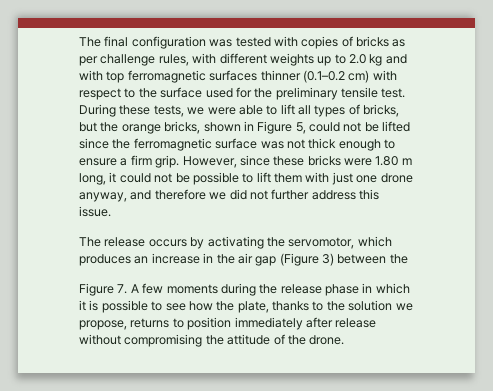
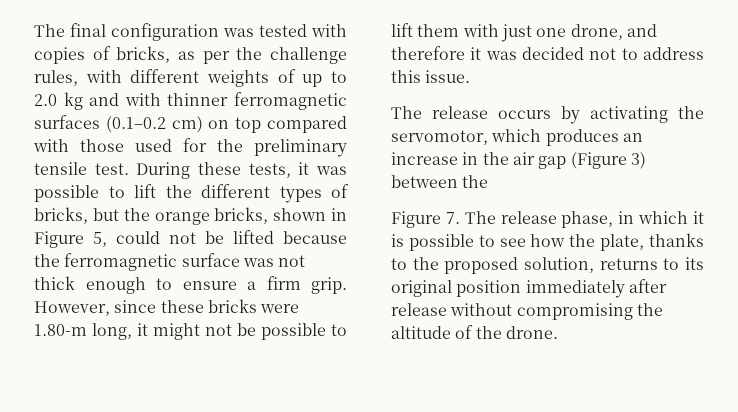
- The final configuration was tested with copies of bricks as per challenge rules, with different weights up to 2.0 kg and with top ferromagnetic surfaces thinner (0.1–0.2 cm) with respect to the surface used for the preliminary tensile test.
+ The final configuration was tested with copies of bricks, as per the challenge rules, with different weights of up to 2.0 kg and with thinner ferromagnetic surfaces (0.1–0.2 cm) on top compared with those used for the preliminary tensile test.
- During these tests, we were able to lift all types of bricks, but the orange bricks, shown in Figure 5, could not be lifted since the ferromagnetic surface was not thick enough to ensure a firm grip.
+ During these tests, it was possible to lift the different types of bricks, but the orange bricks, shown in Figure 5, could not be lifted because the ferromagnetic surface was not thick enough to ensure a firm grip.
- However, since these bricks were 1.80 m long, it could not be possible to lift them with just one drone anyway, and therefore we did not further address this issue.
+ However, since these bricks were 1.80-m long, it might not be possible to lift them with just one drone, and therefore it was decided not to address this issue.
- Figure 7. A few moments during the release phase in which it is possible to see how the plate, thanks to the solution we propose, returns to position immediately after release without compromising the attitude of the drone.
+ Figure 7. The release phase, in which it is possible to see how the plate, thanks to the proposed solution, returns to its original position immediately after release without compromising the altitude of the drone.

